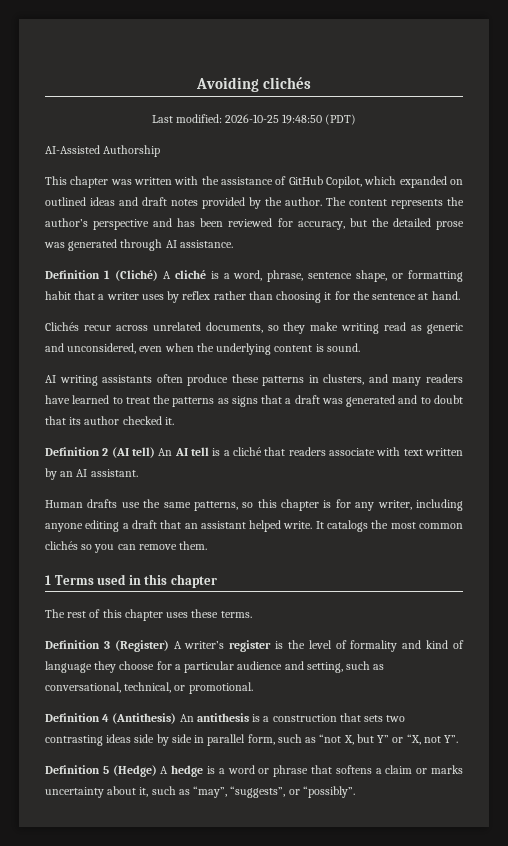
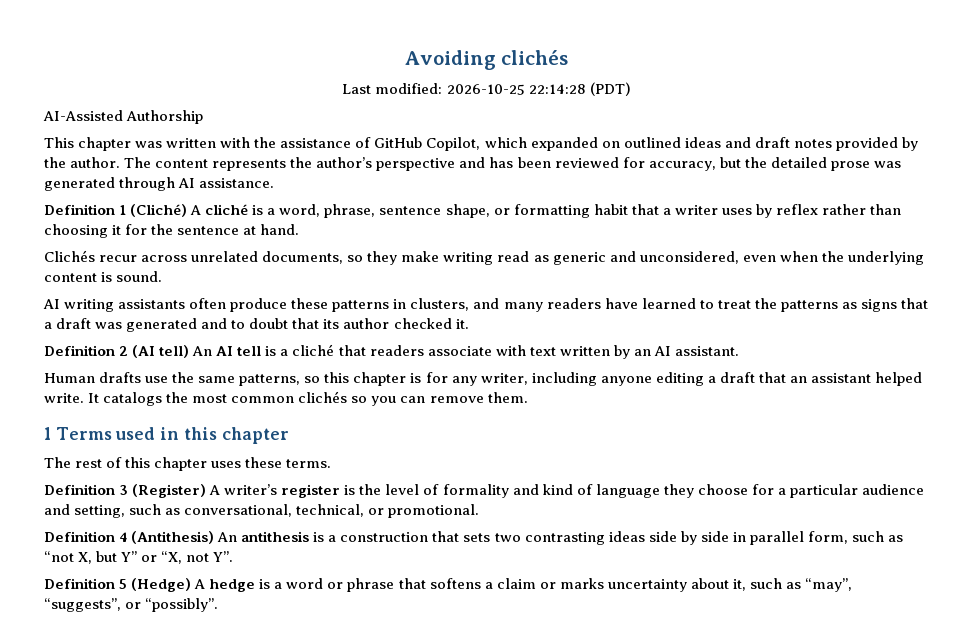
- Last modified: 2026-10-25 19:48:50 (PDT)
+ Last modified: 2026-10-25 22:14:28 (PDT)

